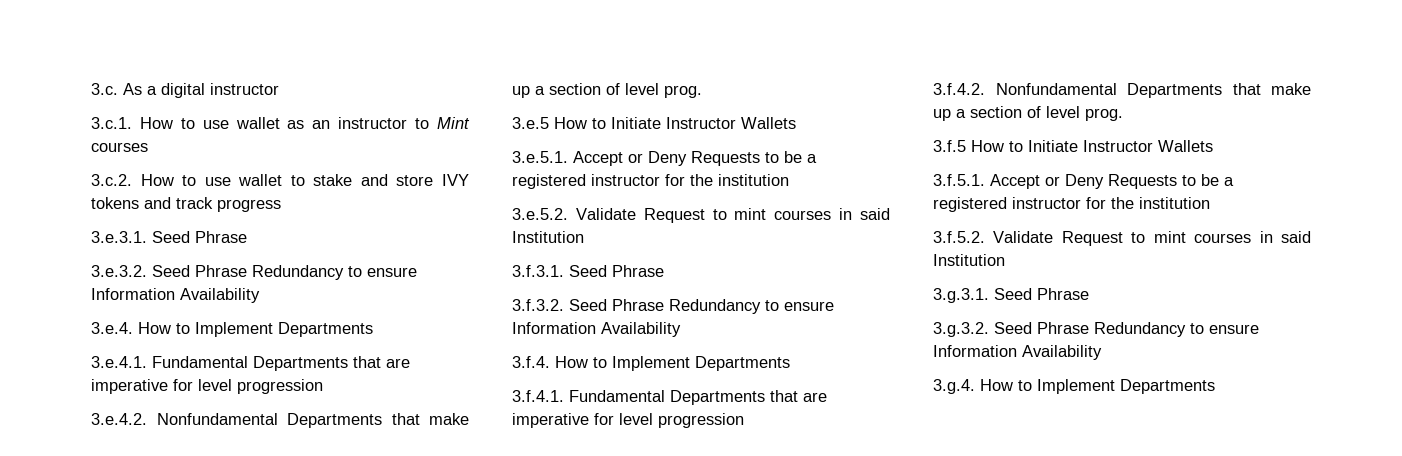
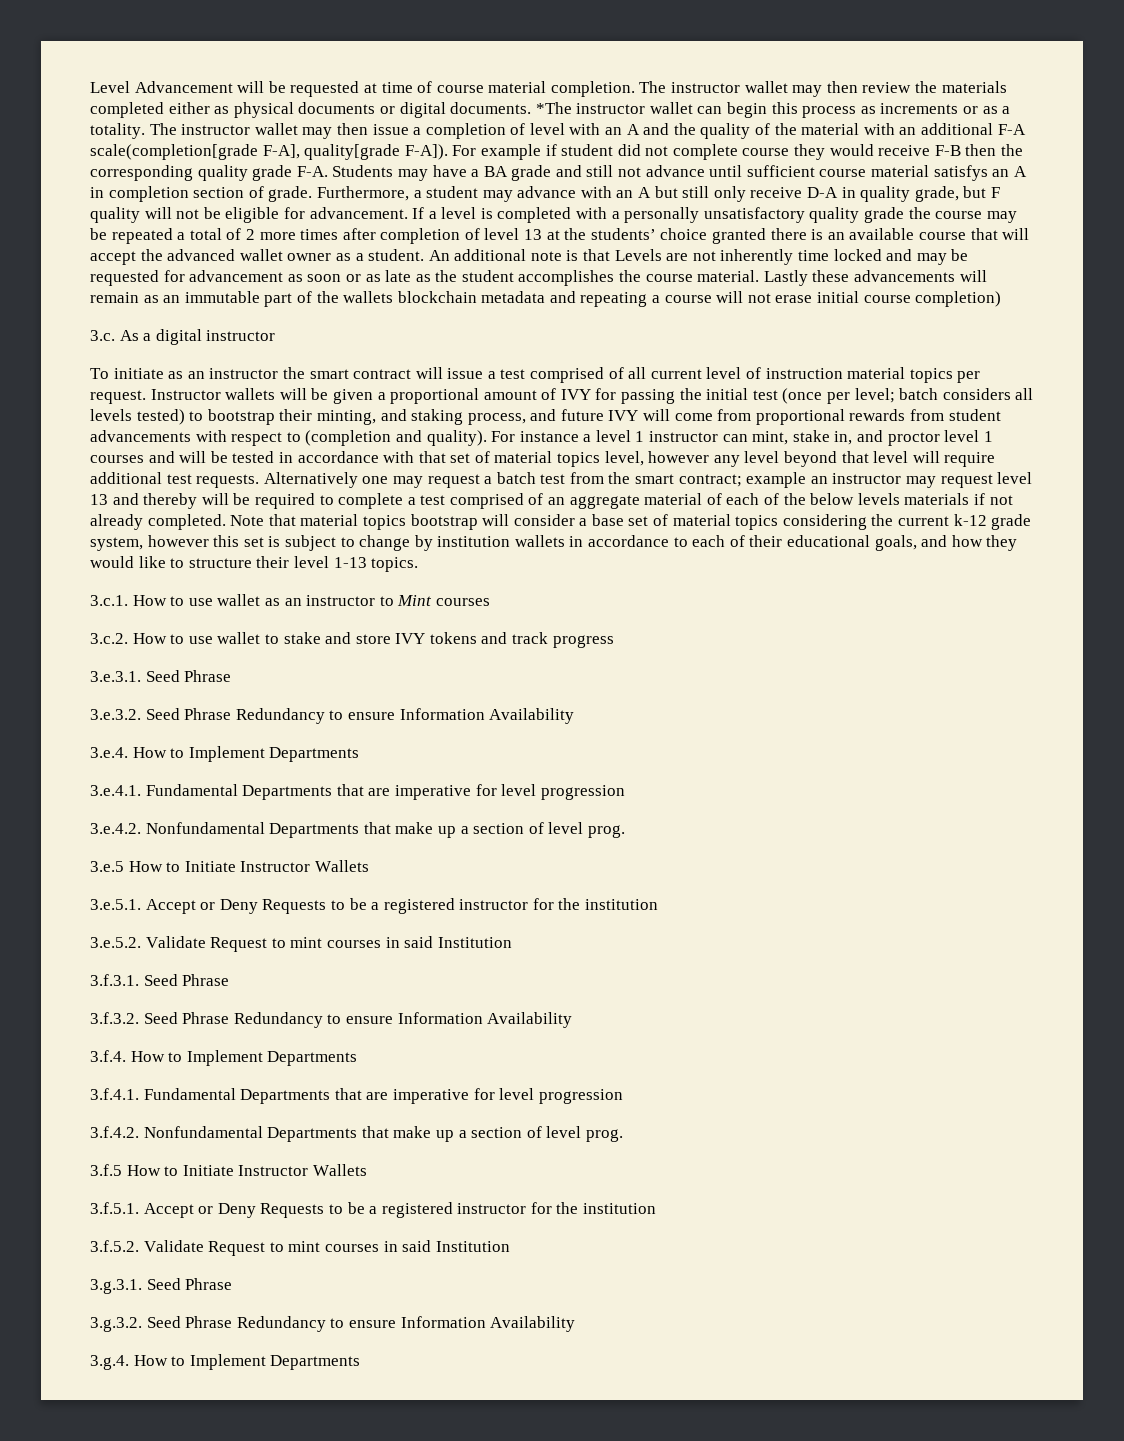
+ Level Advancement will be requested at time of course material completion. The instructor wallet may then review the materials completed either as physical documents or digital documents. *The instructor wallet can begin this process as increments or as a totality. The instructor wallet may then issue a completion of level with an A and the quality of the material with an additional F-A scale(completion[grade F-A], quality[grade F-A]). For example if student did not complete course they would receive F-B then the corresponding quality grade F-A. Students may have a BA grade and still not advance until sufficient course material satisfys an A in completion section of grade. Furthermore, a student may advance with an A but still only receive D-A in quality grade, but F quality will not be eligible for advancement. If a level is completed with a personally unsatisfactory quality grade the course may be repeated a total of 2 more times after completion of level 13 at the students’ choice granted there is an available course that will accept the advanced wallet owner as a student. An additional note is that Levels are not inherently time locked and may be requested for advancement as soon or as late as the student accomplishes the course material. Lastly these advancements will remain as an immutable part of the wallets blockchain metadata and repeating a course will not erase initial course completion)
+ To initiate as an instructor the smart contract will issue a test comprised of all current level of instruction material topics per request. Instructor wallets will be given a proportional amount of IVY for passing the initial test (once per level; batch considers all levels tested) to bootstrap their minting, and staking process, and future IVY will come from proportional rewards from student advancements with respect to (completion and quality). For instance a level 1 instructor can mint, stake in, and proctor level 1 courses and will be tested in accordance with that set of material topics level, however any level beyond that level will require additional test requests. Alternatively one may request a batch test from the smart contract; example an instructor may request level 13 and thereby will be required to complete a test comprised of an aggregate material of each of the below levels materials if not already completed. Note that material topics bootstrap will consider a base set of material topics considering the current k-12 grade system, however this set is subject to change by institution wallets in accordance to each of their educational goals, and how they would like to structure their level 1-13 topics.

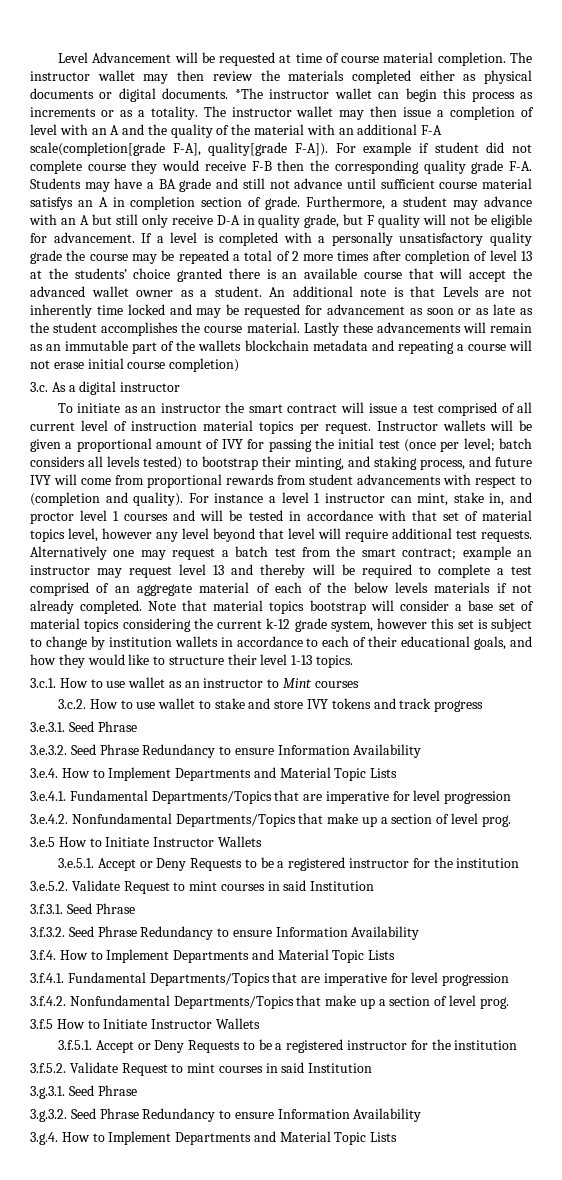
- 3.e.4. How to Implement Departments
+ 3.e.4. How to Implement Departments and Material Topic Lists
- 3.e.4.1. Fundamental Departments that are imperative for level progression
+ 3.e.4.1. Fundamental Departments/Topics that are imperative for level progression
- 3.e.4.2. Nonfundamental Departments that make up a section of level prog.
+ 3.e.4.2. Nonfundamental Departments/Topics that make up a section of level prog.
- 3.f.4. How to Implement Departments
+ 3.f.4. How to Implement Departments and Material Topic Lists
- 3.f.4.1. Fundamental Departments that are imperative for level progression
+ 3.f.4.1. Fundamental Departments/Topics that are imperative for level progression
- 3.f.4.2. Nonfundamental Departments that make up a section of level prog.
+ 3.f.4.2. Nonfundamental Departments/Topics that make up a section of level prog.
- 3.g.4. How to Implement Departments
+ 3.g.4. How to Implement Departments and Material Topic Lists

